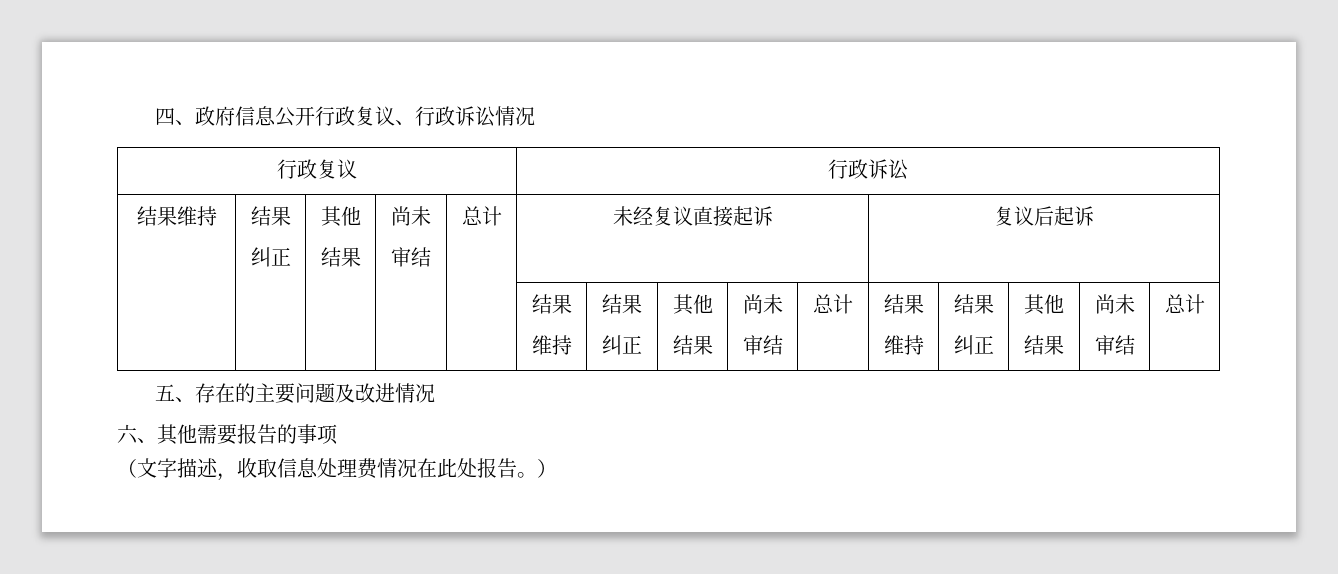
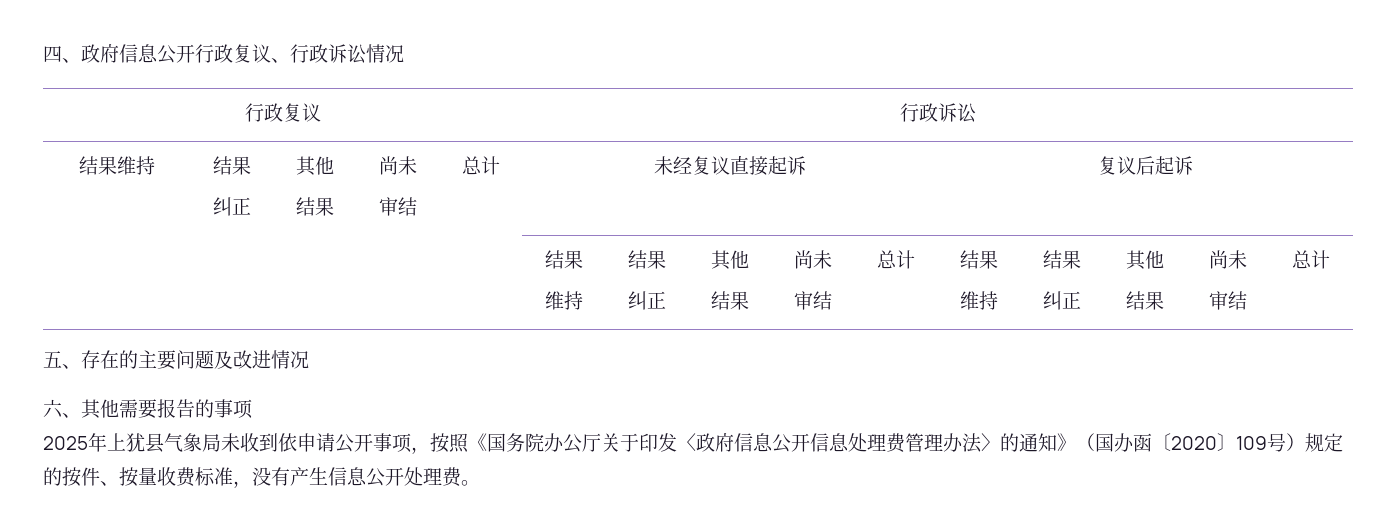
- （文字描述，收取信息处理费情况在此处报告。）
+ 2025年上犹县气象局未收到依申请公开事项，按照《国务院办公厅关于印发〈政府信息公开信息处理费管理办法〉的通知》（国办函〔2020〕109号）规定的按件、按量收费标准，没有产生信息公开处理费。

